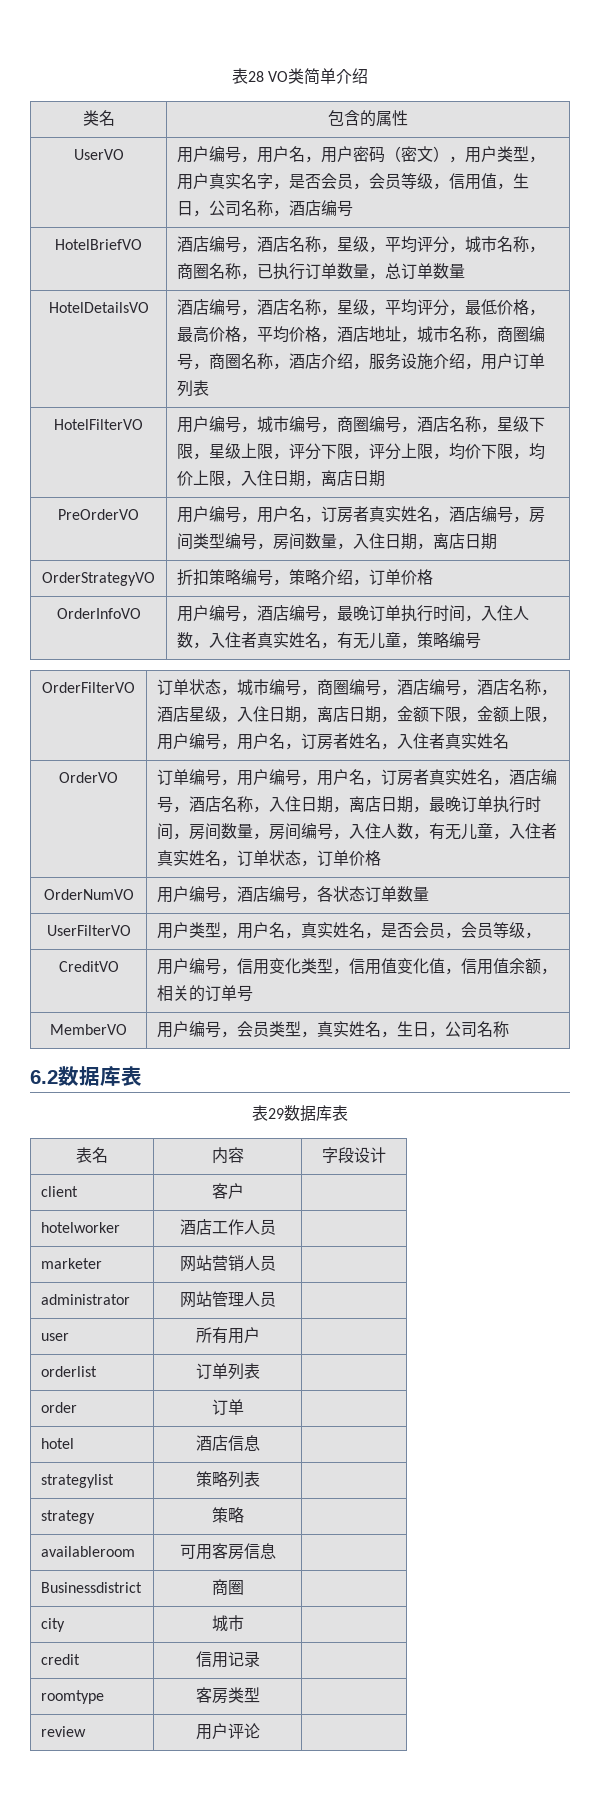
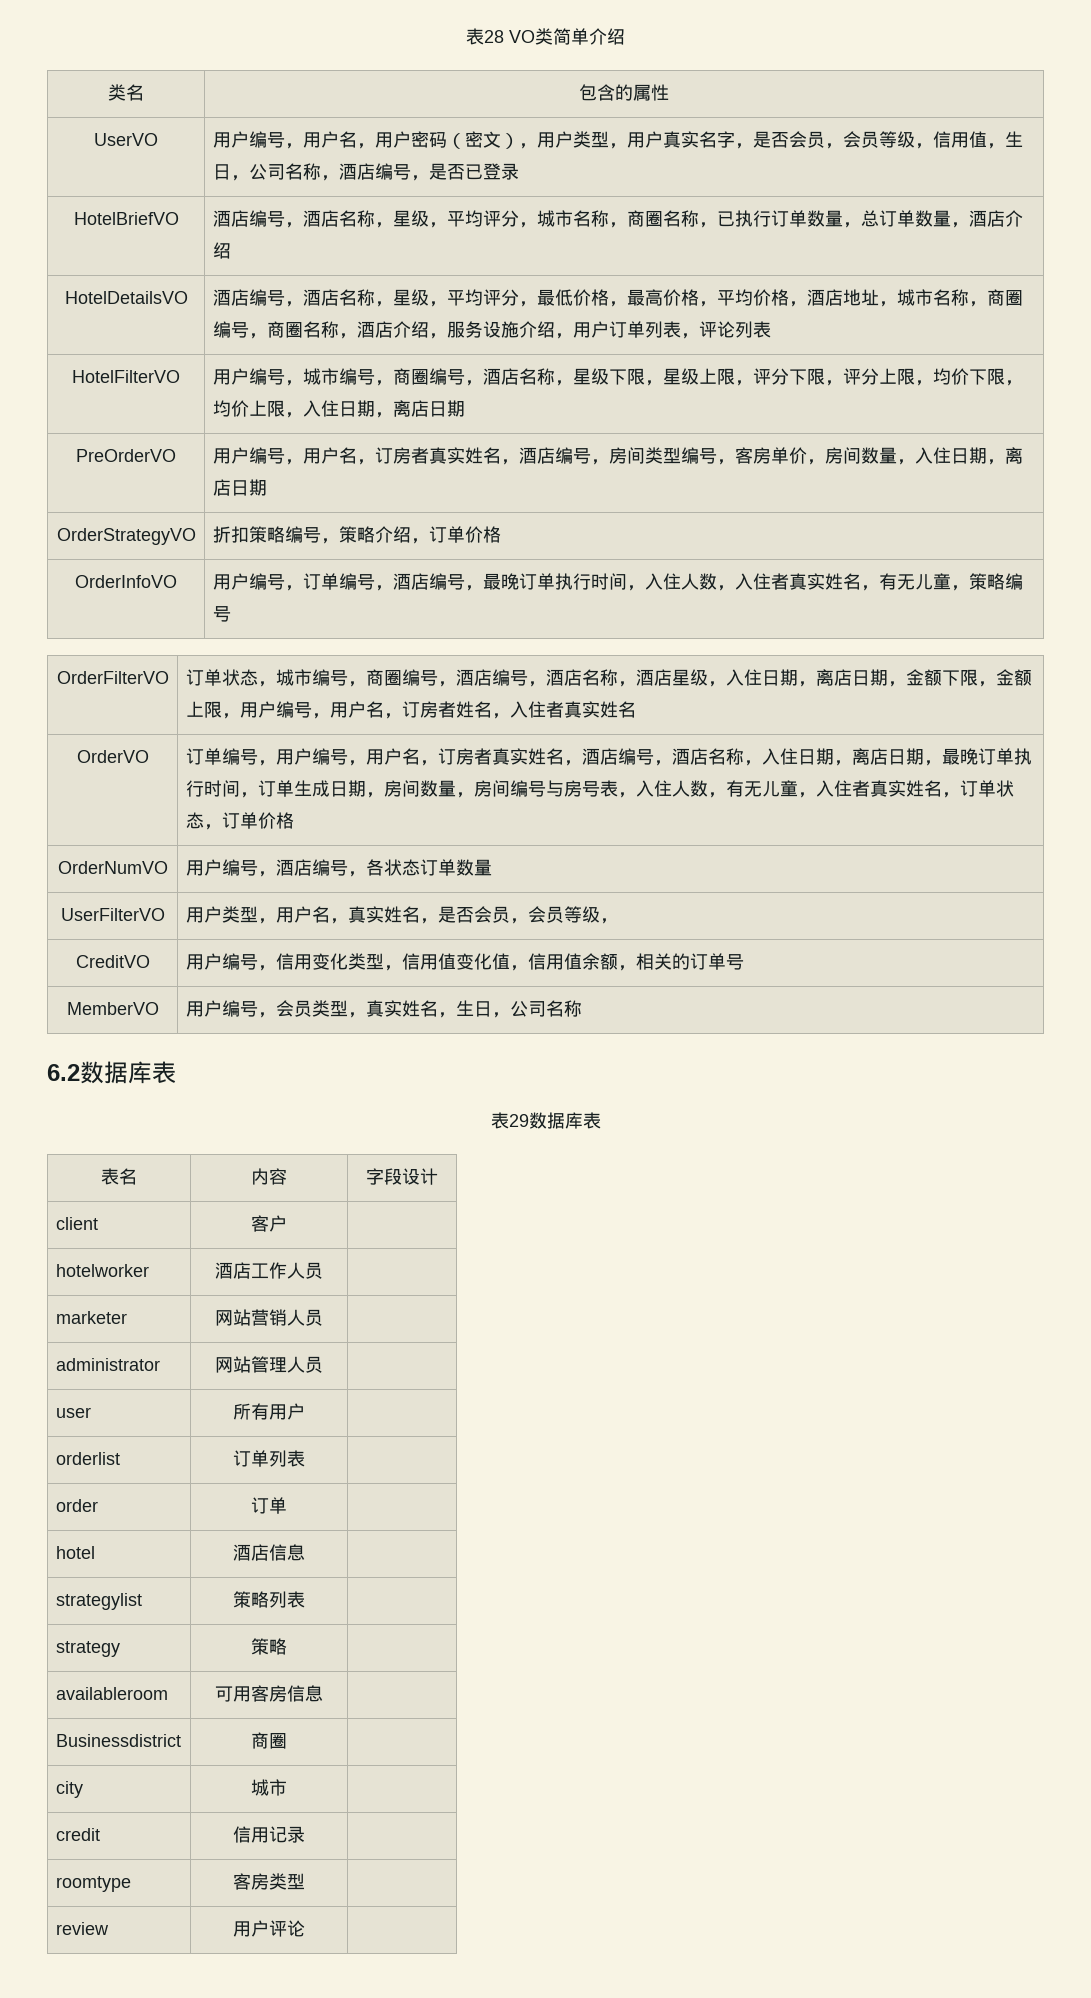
- UserVO | 用户编号，用户名，用户密码（密文），用户类型，用户真实名字，是否会员，会员等级，信用值，生日，公司名称，酒店编号
+ UserVO | 用户编号，用户名，用户密码（密文），用户类型，用户真实名字，是否会员，会员等级，信用值，生日，公司名称，酒店编号，是否已登录
- HotelBriefVO | 酒店编号，酒店名称，星级，平均评分，城市名称，商圈名称，已执行订单数量，总订单数量
+ HotelBriefVO | 酒店编号，酒店名称，星级，平均评分，城市名称，商圈名称，已执行订单数量，总订单数量，酒店介绍
- HotelDetailsVO | 酒店编号，酒店名称，星级，平均评分，最低价格，最高价格，平均价格，酒店地址，城市名称，商圈编号，商圈名称，酒店介绍，服务设施介绍，用户订单列表
+ HotelDetailsVO | 酒店编号，酒店名称，星级，平均评分，最低价格，最高价格，平均价格，酒店地址，城市名称，商圈编号，商圈名称，酒店介绍，服务设施介绍，用户订单列表，评论列表
- PreOrderVO | 用户编号，用户名，订房者真实姓名，酒店编号，房间类型编号，房间数量，入住日期，离店日期
+ PreOrderVO | 用户编号，用户名，订房者真实姓名，酒店编号，房间类型编号，客房单价，房间数量，入住日期，离店日期
- OrderInfoVO | 用户编号，酒店编号，最晚订单执行时间，入住人数，入住者真实姓名，有无儿童，策略编号
+ OrderInfoVO | 用户编号，订单编号，酒店编号，最晚订单执行时间，入住人数，入住者真实姓名，有无儿童，策略编号
- 订单编号，用户编号，用户名，订房者真实姓名，酒店编号，酒店名称，入住日期，离店日期，最晚订单执行时间，房间数量，房间编号，入住人数，有无儿童，入住者真实姓名，订单状态，订单价格
+ 订单编号，用户编号，用户名，订房者真实姓名，酒店编号，酒店名称，入住日期，离店日期，最晚订单执行时间，订单生成日期，房间数量，房间编号与房号表，入住人数，有无儿童，入住者真实姓名，订单状态，订单价格

